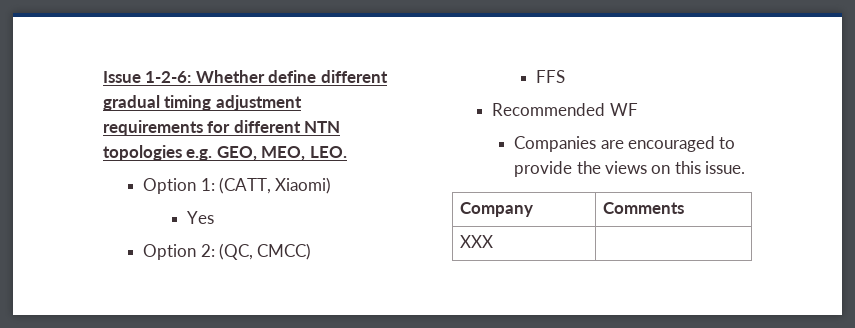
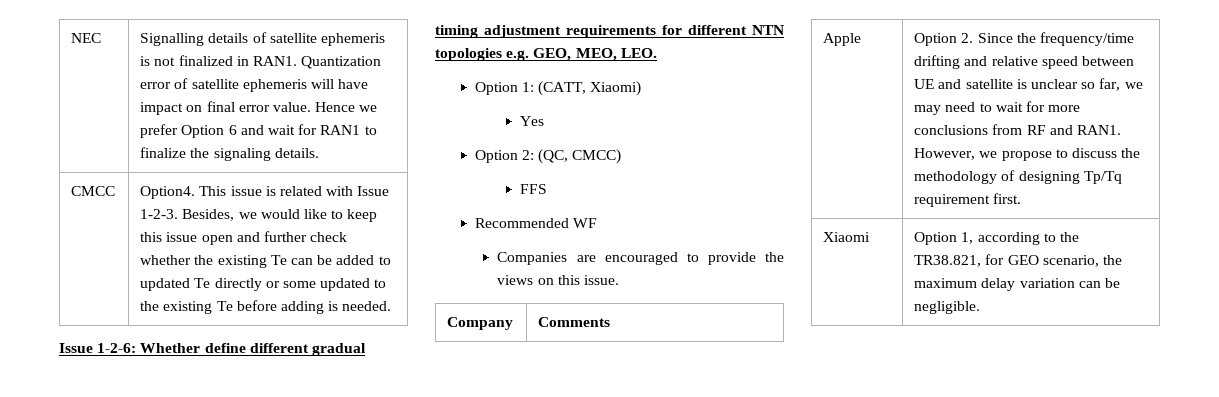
+ NEC | Signalling details of satellite ephemeris is not finalized in RAN1. Quantization error of satellite ephemeris will have impact on final error value. Hence we prefer Option 6 and wait for RAN1 to finalize the signaling details.
+ CMCC | Option4. This issue is related with Issue 1-2-3. Besides, we would like to keep this issue open and further check whether the existing Te can be added to updated Te directly or some updated to the existing Te before adding is needed.
- XXX
+ Apple | Option 2. Since the frequency/time drifting and relative speed between UE and satellite is unclear so far, we may need to wait for more conclusions from RF and RAN1. However, we propose to discuss the methodology of designing Tp/Tq requirement first.
+ Xiaomi | Option 1, according to the TR38.821, for GEO scenario, the maximum delay variation can be negligible.

